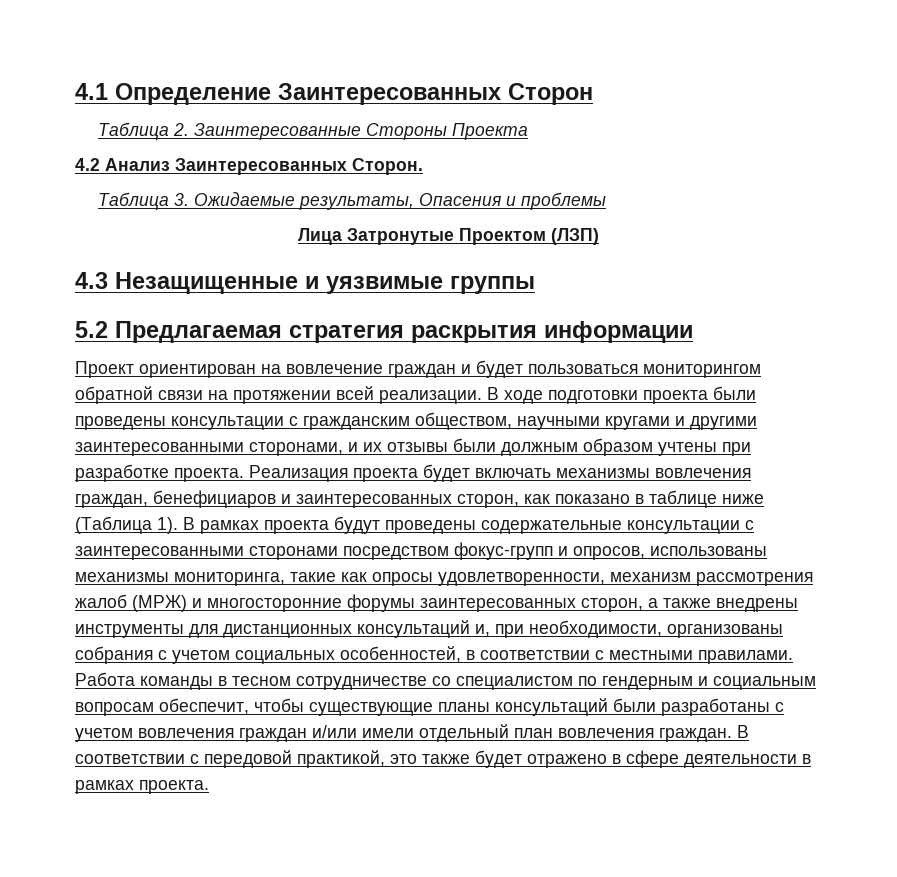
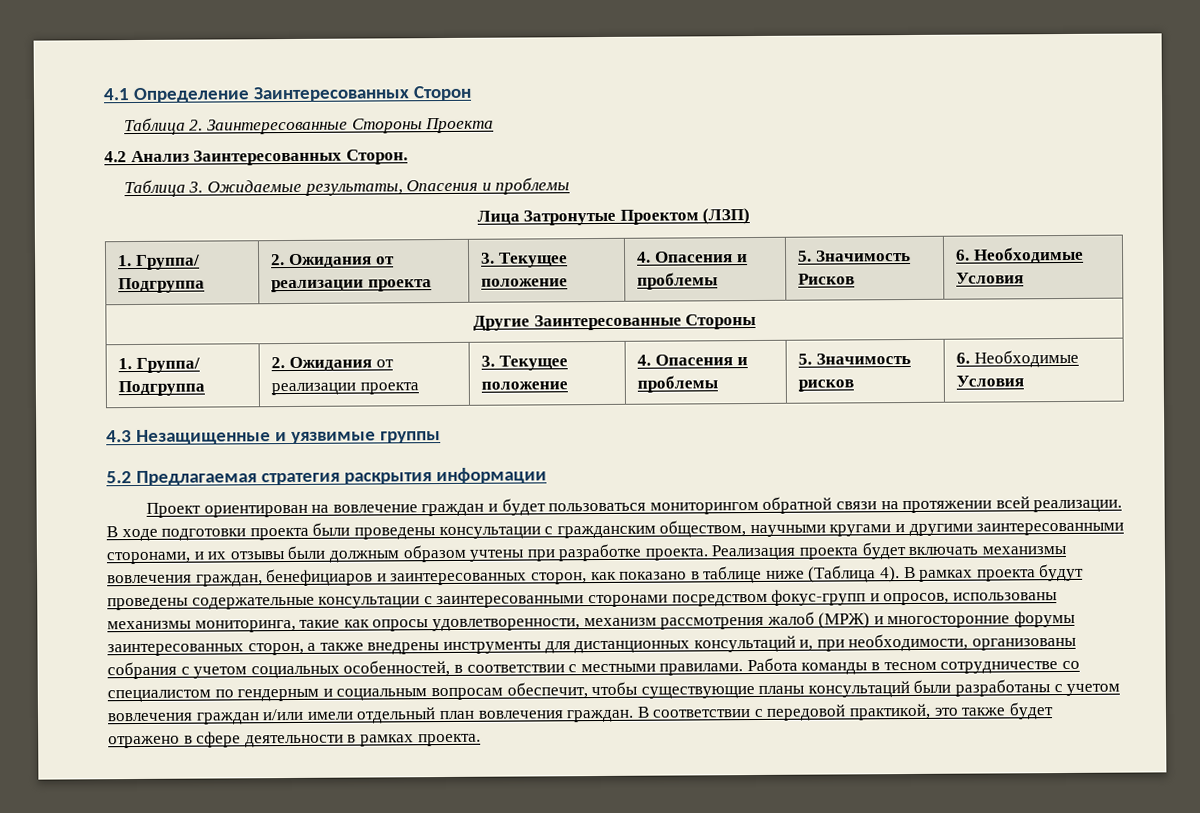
+ 1. Группа/ Подгруппа | 2. Ожидания от реализации проекта | 3. Текущее положение | 4. Опасения и проблемы | 5. Значимость Рисков | 6. Необходимые Условия
+ Другие Заинтересованные Стороны
+ 1. Группа/ Подгруппа | 2. Ожидания от реализации проекта | 3. Текущее положение | 4. Опасения и проблемы | 5. Значимость рисков | 6. Необходимые Условия
- Реализация проекта будет включать механизмы вовлечения граждан, бенефициаров и заинтересованных сторон, как показано в таблице ниже (Таблица 1).
+ Реализация проекта будет включать механизмы вовлечения граждан, бенефициаров и заинтересованных сторон, как показано в таблице ниже (Таблица 4).

